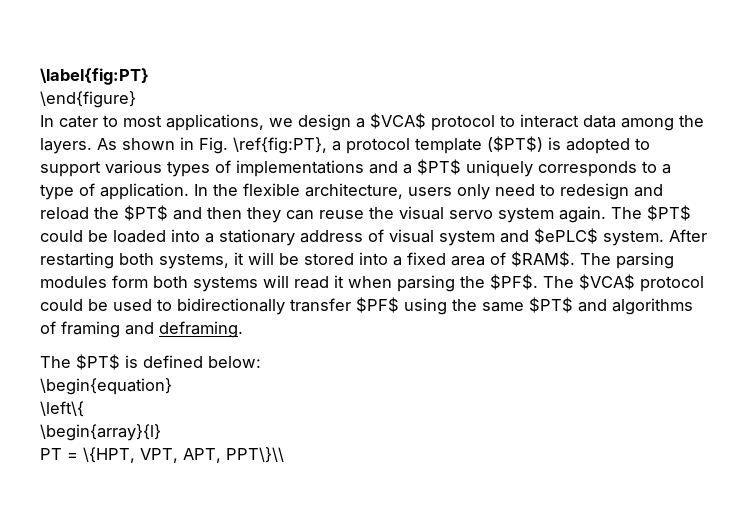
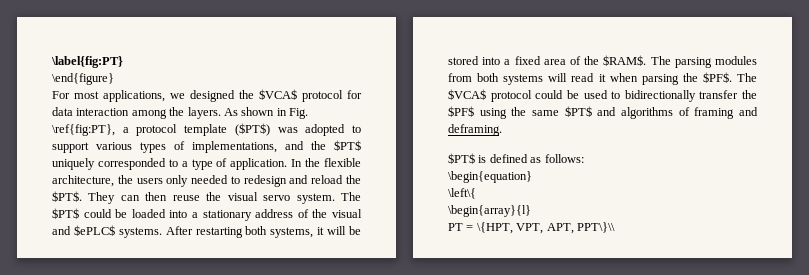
- In cater to most applications, we design a $VCA$ protocol to interact data among the layers.
+ For most applications, we designed the $VCA$ protocol for data interaction among the layers.
- As shown in Fig. \ref{fig:PT}, a protocol template ($PT$) is adopted to support various types of implementations and a $PT$ uniquely corresponds to a type of application.
+ As shown in Fig. \ref{fig:PT}, a protocol template ($PT$) was adopted to support various types of implementations, and the $PT$ uniquely corresponded to a type of application.
- In the flexible architecture, users only need to redesign and reload the $PT$ and then they can reuse the visual servo system again.
+ In the flexible architecture, the users only needed to redesign and reload the $PT$. They can then reuse the visual servo system.
- The $PT$ could be loaded into a stationary address of visual system and $ePLC$ system.
+ The $PT$ could be loaded into a stationary address of the visual and $ePLC$ systems.
- After restarting both systems, it will be stored into a fixed area of $RAM$.
+ After restarting both systems, it will be stored into a fixed area of the $RAM$.
- The parsing modules form both systems will read it when parsing the $PF$.
+ The parsing modules from both systems will read it when parsing the $PF$.
- The $VCA$ protocol could be used to bidirectionally transfer $PF$ using the same $PT$ and algorithms of framing and deframing.
+ The $VCA$ protocol could be used to bidirectionally transfer the $PF$ using the same $PT$ and algorithms of framing and deframing.
- The $PT$ is defined below:
+ $PT$ is defined as follows:

